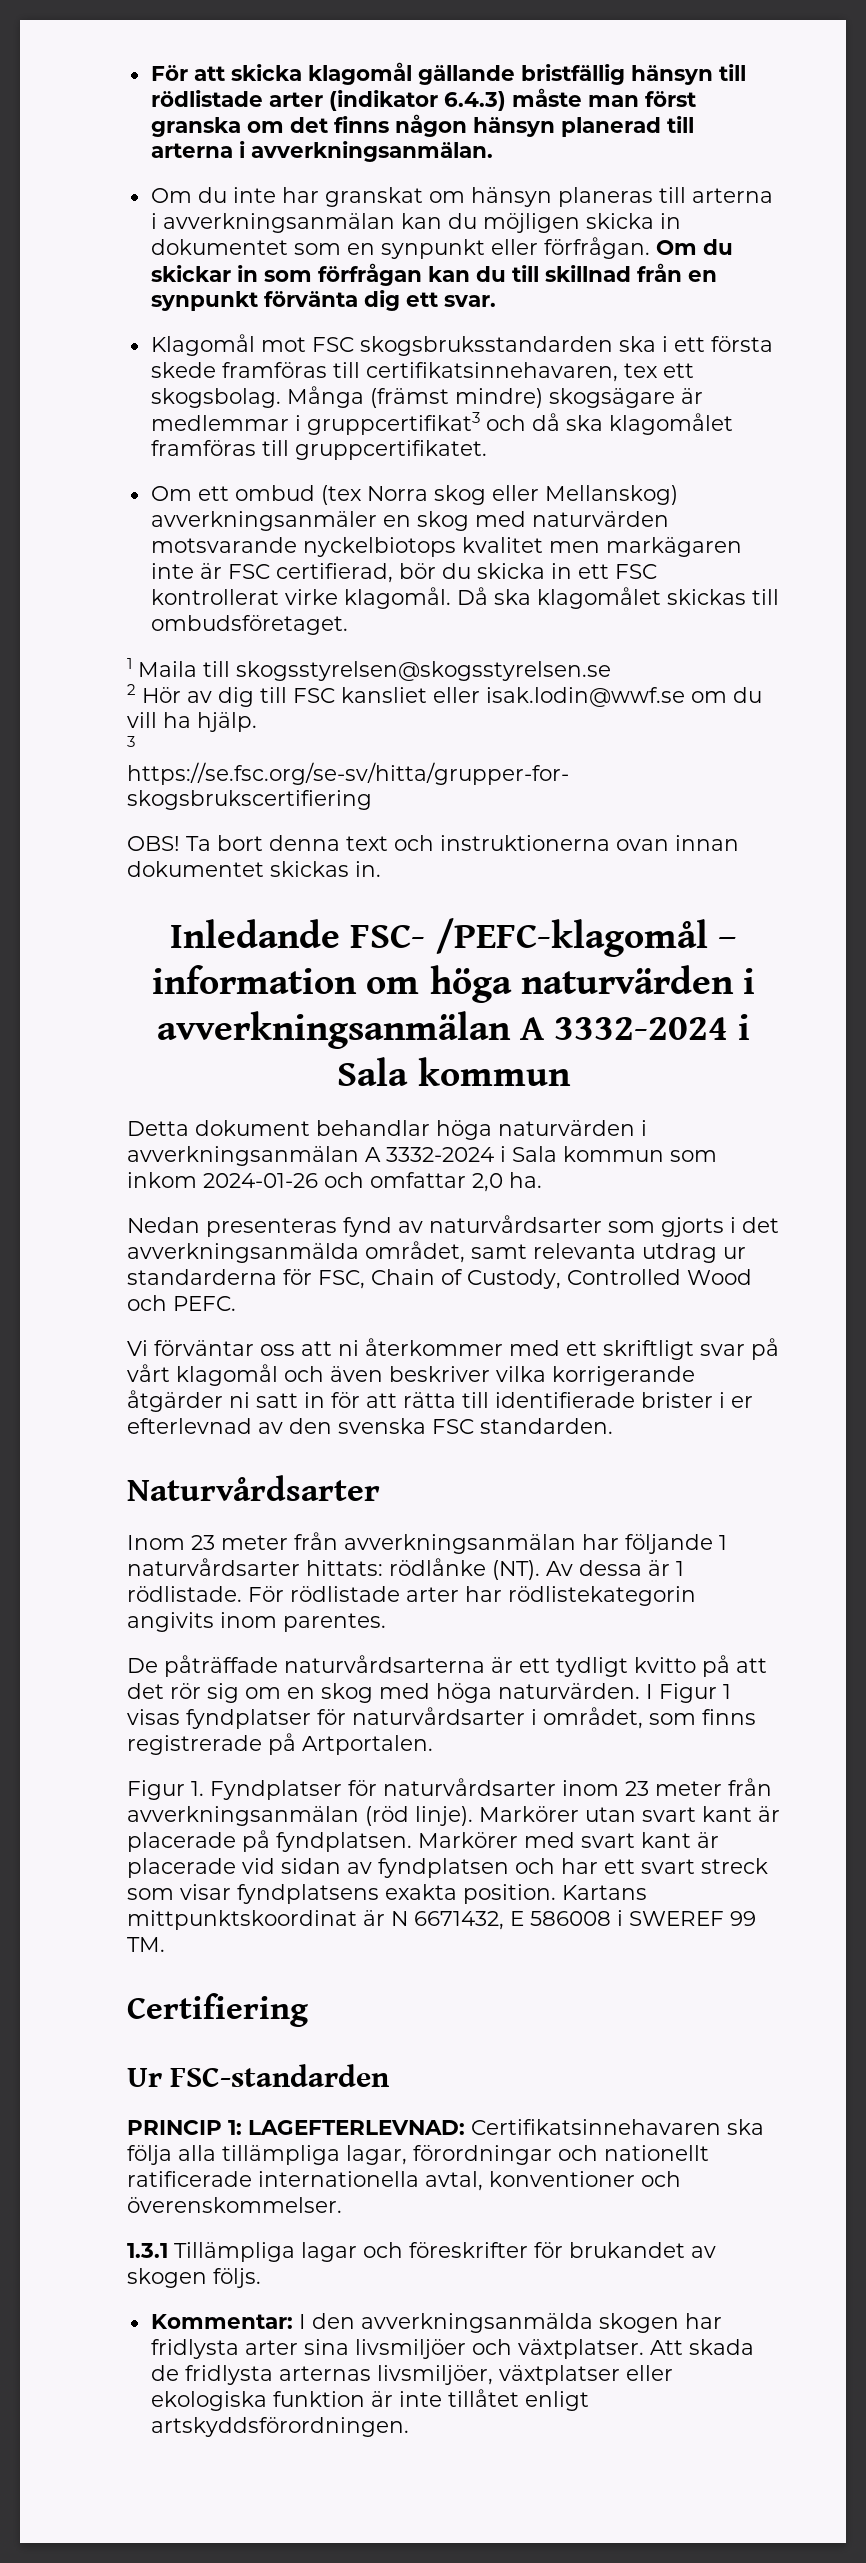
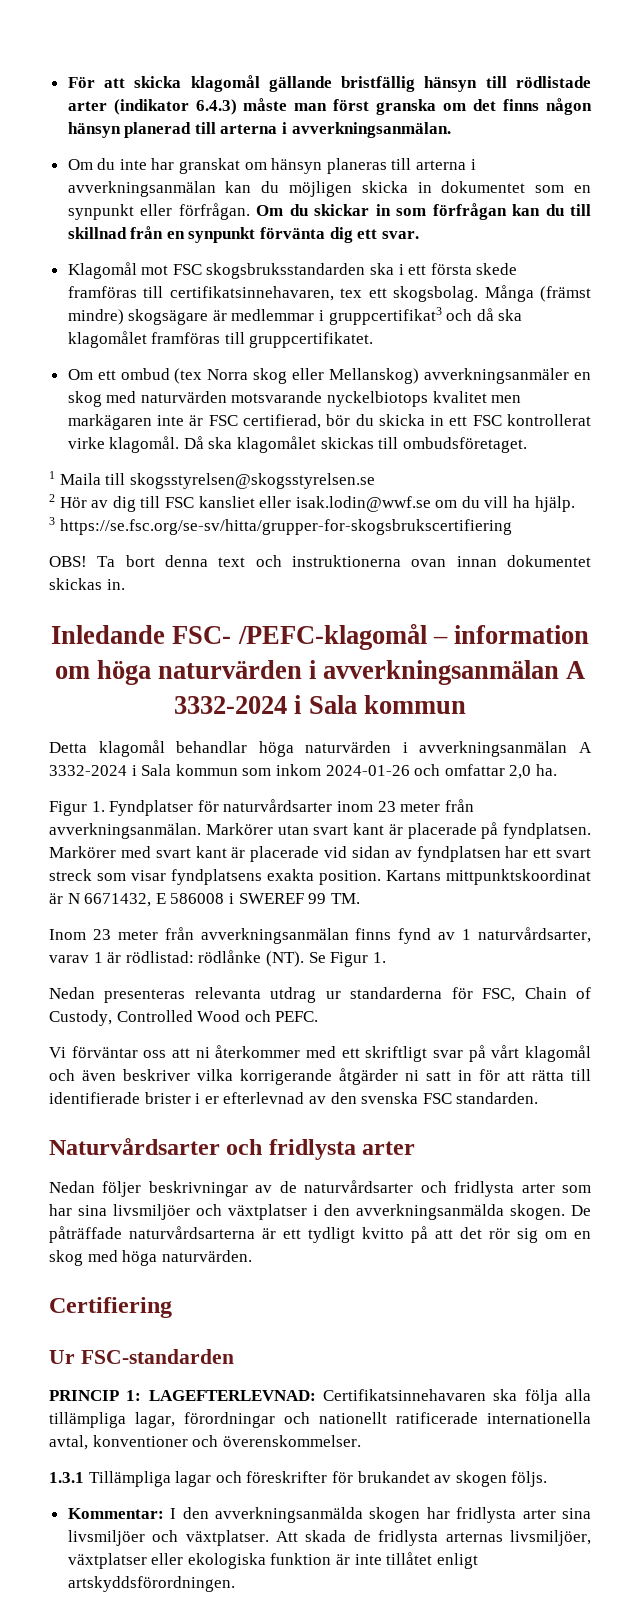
- Detta dokument behandlar höga naturvärden i avverkningsanmälan A 3332-2024 i Sala kommun som inkom 2024-01-26 och omfattar 2,0 ha.
+ Detta klagomål behandlar höga naturvärden i avverkningsanmälan A 3332-2024 i Sala kommun som inkom 2024-01-26 och omfattar 2,0 ha.
- Nedan presenteras fynd av naturvårdsarter som gjorts i det avverkningsanmälda området, samt relevanta utdrag ur standarderna för FSC, Chain of Custody, Controlled Wood och PEFC.
+ Figur 1. Fyndplatser för naturvårdsarter inom 23 meter från avverkningsanmälan. Markörer utan svart kant är placerade på fyndplatsen. Markörer med svart kant är placerade vid sidan av fyndplatsen har ett svart streck som visar fyndplatsens exakta position. Kartans mittpunktskoordinat är N 6671432, E 586008 i SWEREF 99 TM.
+ Inom 23 meter från avverkningsanmälan finns fynd av 1 naturvårdsarter, varav 1 är rödlistad: rödlånke (NT). Se Figur 1.
+ Nedan presenteras relevanta utdrag ur standarderna för FSC, Chain of Custody, Controlled Wood och PEFC.
- Naturvårdsarter
- Inom 23 meter från avverkningsanmälan har följande 1 naturvårdsarter hittats: rödlånke (NT). Av dessa är 1 rödlistade. För rödlistade arter har rödlistekategorin angivits inom parentes.
- De påträffade naturvårdsarterna är ett tydligt kvitto på att det rör sig om en skog med höga naturvärden. I Figur 1 visas fyndplatser för naturvårdsarter i området, som finns registrerade på Artportalen.
- Figur 1. Fyndplatser för naturvårdsarter inom 23 meter från avverkningsanmälan (röd linje). Markörer utan svart kant är placerade på fyndplatsen. Markörer med svart kant är placerade vid sidan av fyndplatsen och har ett svart streck som visar fyndplatsens exakta position. Kartans mittpunktskoordinat är N 6671432, E 586008 i SWEREF 99 TM.
+ Naturvårdsarter och fridlysta arter
+ Nedan följer beskrivningar av de naturvårdsarter och fridlysta arter som har sina livsmiljöer och växtplatser i den avverkningsanmälda skogen. De påträffade naturvårdsarterna är ett tydligt kvitto på att det rör sig om en skog med höga naturvärden.

